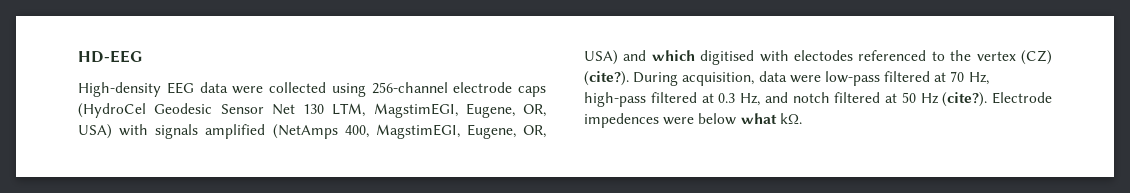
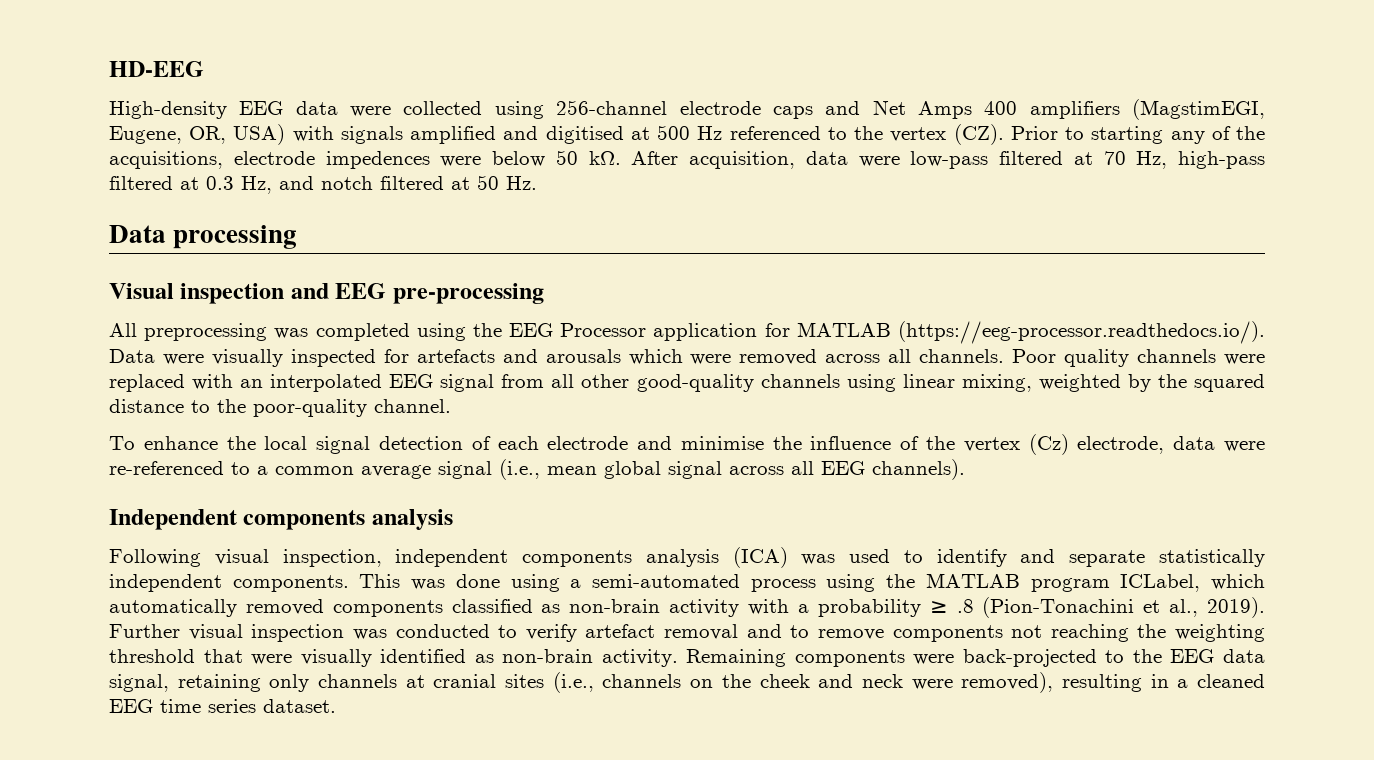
- High-density EEG data were collected using 256-channel electrode caps (HydroCel Geodesic Sensor Net 130 LTM, MagstimEGI, Eugene, OR, USA) with signals amplified (NetAmps 400, MagstimEGI, Eugene, OR, USA) and which digitised with electodes referenced to the vertex (CZ) (cite?). During acquisition, data were low-pass filtered at 70 Hz, high-pass filtered at 0.3 Hz, and notch filtered at 50 Hz (cite?). Electrode impedences were below what kΩ.
+ High-density EEG data were collected using 256-channel electrode caps and Net Amps 400 amplifiers (MagstimEGI, Eugene, OR, USA) with signals amplified and digitised at 500 Hz referenced to the vertex (CZ). Prior to starting any of the acquisitions, electrode impedences were below 50 kΩ. After acquisition, data were low-pass filtered at 70 Hz, high-pass filtered at 0.3 Hz, and notch filtered at 50 Hz.
+ Data processing
+ Visual inspection and EEG pre-processing
+ All preprocessing was completed using the EEG Processor application for MATLAB (https://eeg-processor.readthedocs.io/). Data were visually inspected for artefacts and arousals which were removed across all channels. Poor quality channels were replaced with an interpolated EEG signal from all other good-quality channels using linear mixing, weighted by the squared distance to the poor-quality channel.
+ To enhance the local signal detection of each electrode and minimise the influence of the vertex (Cz) electrode, data were re-referenced to a common average signal (i.e., mean global signal across all EEG channels).
+ Independent components analysis
+ Following visual inspection, independent components analysis (ICA) was used to identify and separate statistically independent components. This was done using a semi-automated process using the MATLAB program ICLabel, which automatically removed components classified as non-brain activity with a probability ≥ .8 (Pion-Tonachini et al., 2019). Further visual inspection was conducted to verify artefact removal and to remove components not reaching the weighting threshold that were visually identified as non-brain activity. Remaining components were back-projected to the EEG data signal, retaining only channels at cranial sites (i.e., channels on the cheek and neck were removed), resulting in a cleaned EEG time series dataset.

